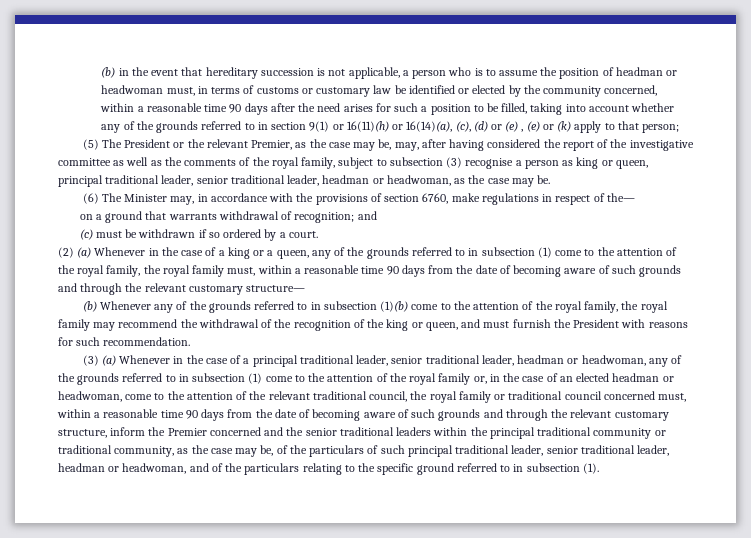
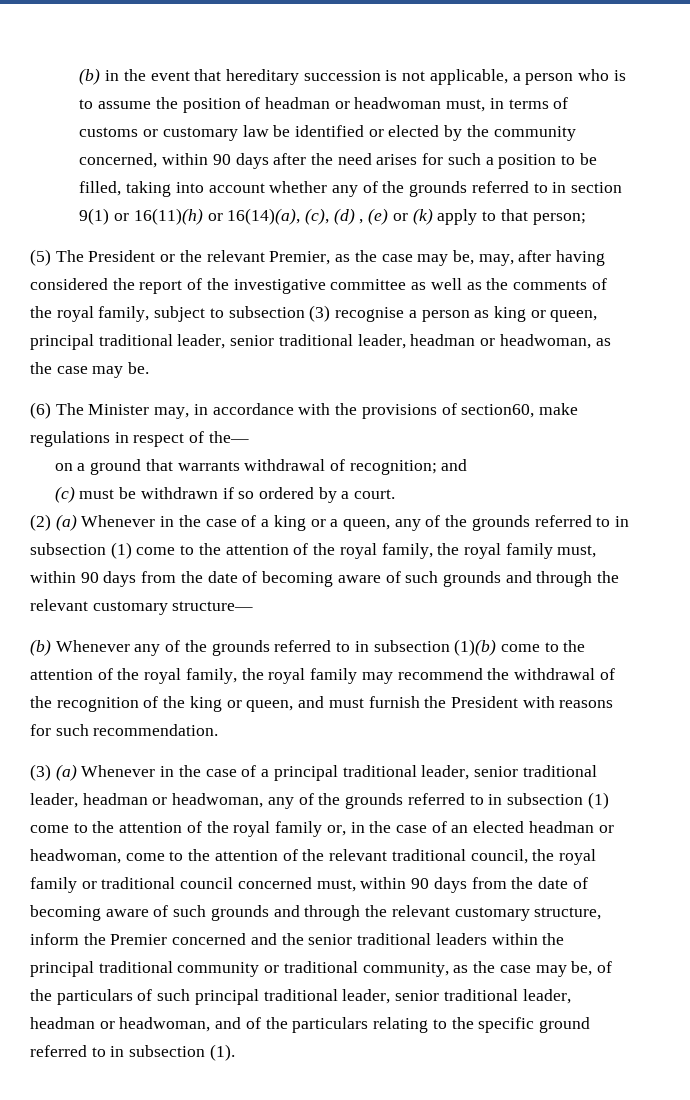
- (b) in the event that hereditary succession is not applicable, a person who is to assume the position of headman or headwoman must, in terms of customs or customary law be identified or elected by the community concerned, within a reasonable time 90 days after the need arises for such a position to be filled, taking into account whether any of the grounds referred to in section 9(1) or 16(11)(h) or 16(14)(a), (c), (d) or (e) , (e) or (k) apply to that person;
+ (b) in the event that hereditary succession is not applicable, a person who is to assume the position of headman or headwoman must, in terms of customs or customary law be identified or elected by the community concerned, within 90 days after the need arises for such a position to be filled, taking into account whether any of the grounds referred to in section 9(1) or 16(11)(h) or 16(14)(a), (c), (d) , (e) or (k) apply to that person;
- (6) The Minister may, in accordance with the provisions of section 6760, make regulations in respect of the—
+ (6) The Minister may, in accordance with the provisions of section60, make regulations in respect of the—
- (2) (a) Whenever in the case of a king or a queen, any of the grounds referred to in subsection (1) come to the attention of the royal family, the royal family must, within a reasonable time 90 days from the date of becoming aware of such grounds and through the relevant customary structure—
+ (2) (a) Whenever in the case of a king or a queen, any of the grounds referred to in subsection (1) come to the attention of the royal family, the royal family must, within 90 days from the date of becoming aware of such grounds and through the relevant customary structure—
- (3) (a) Whenever in the case of a principal traditional leader, senior traditional leader, headman or headwoman, any of the grounds referred to in subsection (1) come to the attention of the royal family or, in the case of an elected headman or headwoman, come to the attention of the relevant traditional council, the royal family or traditional council concerned must, within a reasonable time 90 days from the date of becoming aware of such grounds and through the relevant customary structure, inform the Premier concerned and the senior traditional leaders within the principal traditional community or traditional community, as the case may be, of the particulars of such principal traditional leader, senior traditional leader, headman or headwoman, and of the particulars relating to the specific ground referred to in subsection (1).
+ (3) (a) Whenever in the case of a principal traditional leader, senior traditional leader, headman or headwoman, any of the grounds referred to in subsection (1) come to the attention of the royal family or, in the case of an elected headman or headwoman, come to the attention of the relevant traditional council, the royal family or traditional council concerned must, within 90 days from the date of becoming aware of such grounds and through the relevant customary structure, inform the Premier concerned and the senior traditional leaders within the principal traditional community or traditional community, as the case may be, of the particulars of such principal traditional leader, senior traditional leader, headman or headwoman, and of the particulars relating to the specific ground referred to in subsection (1).

